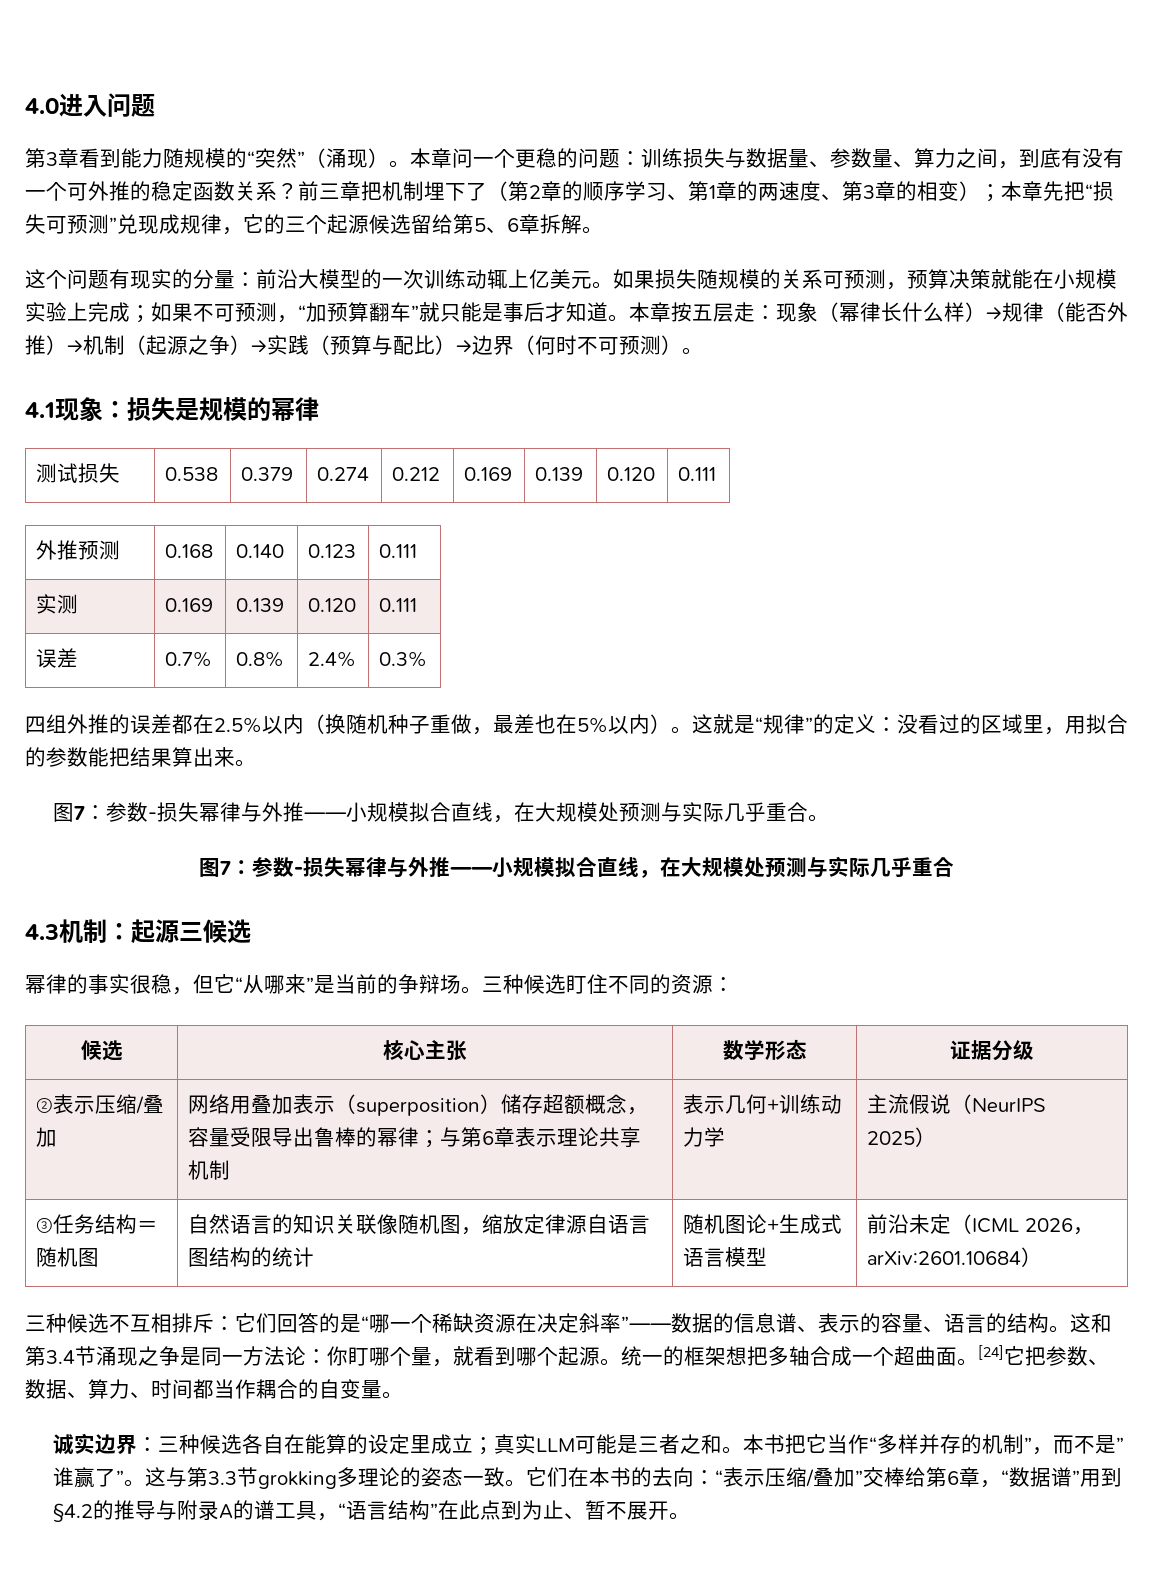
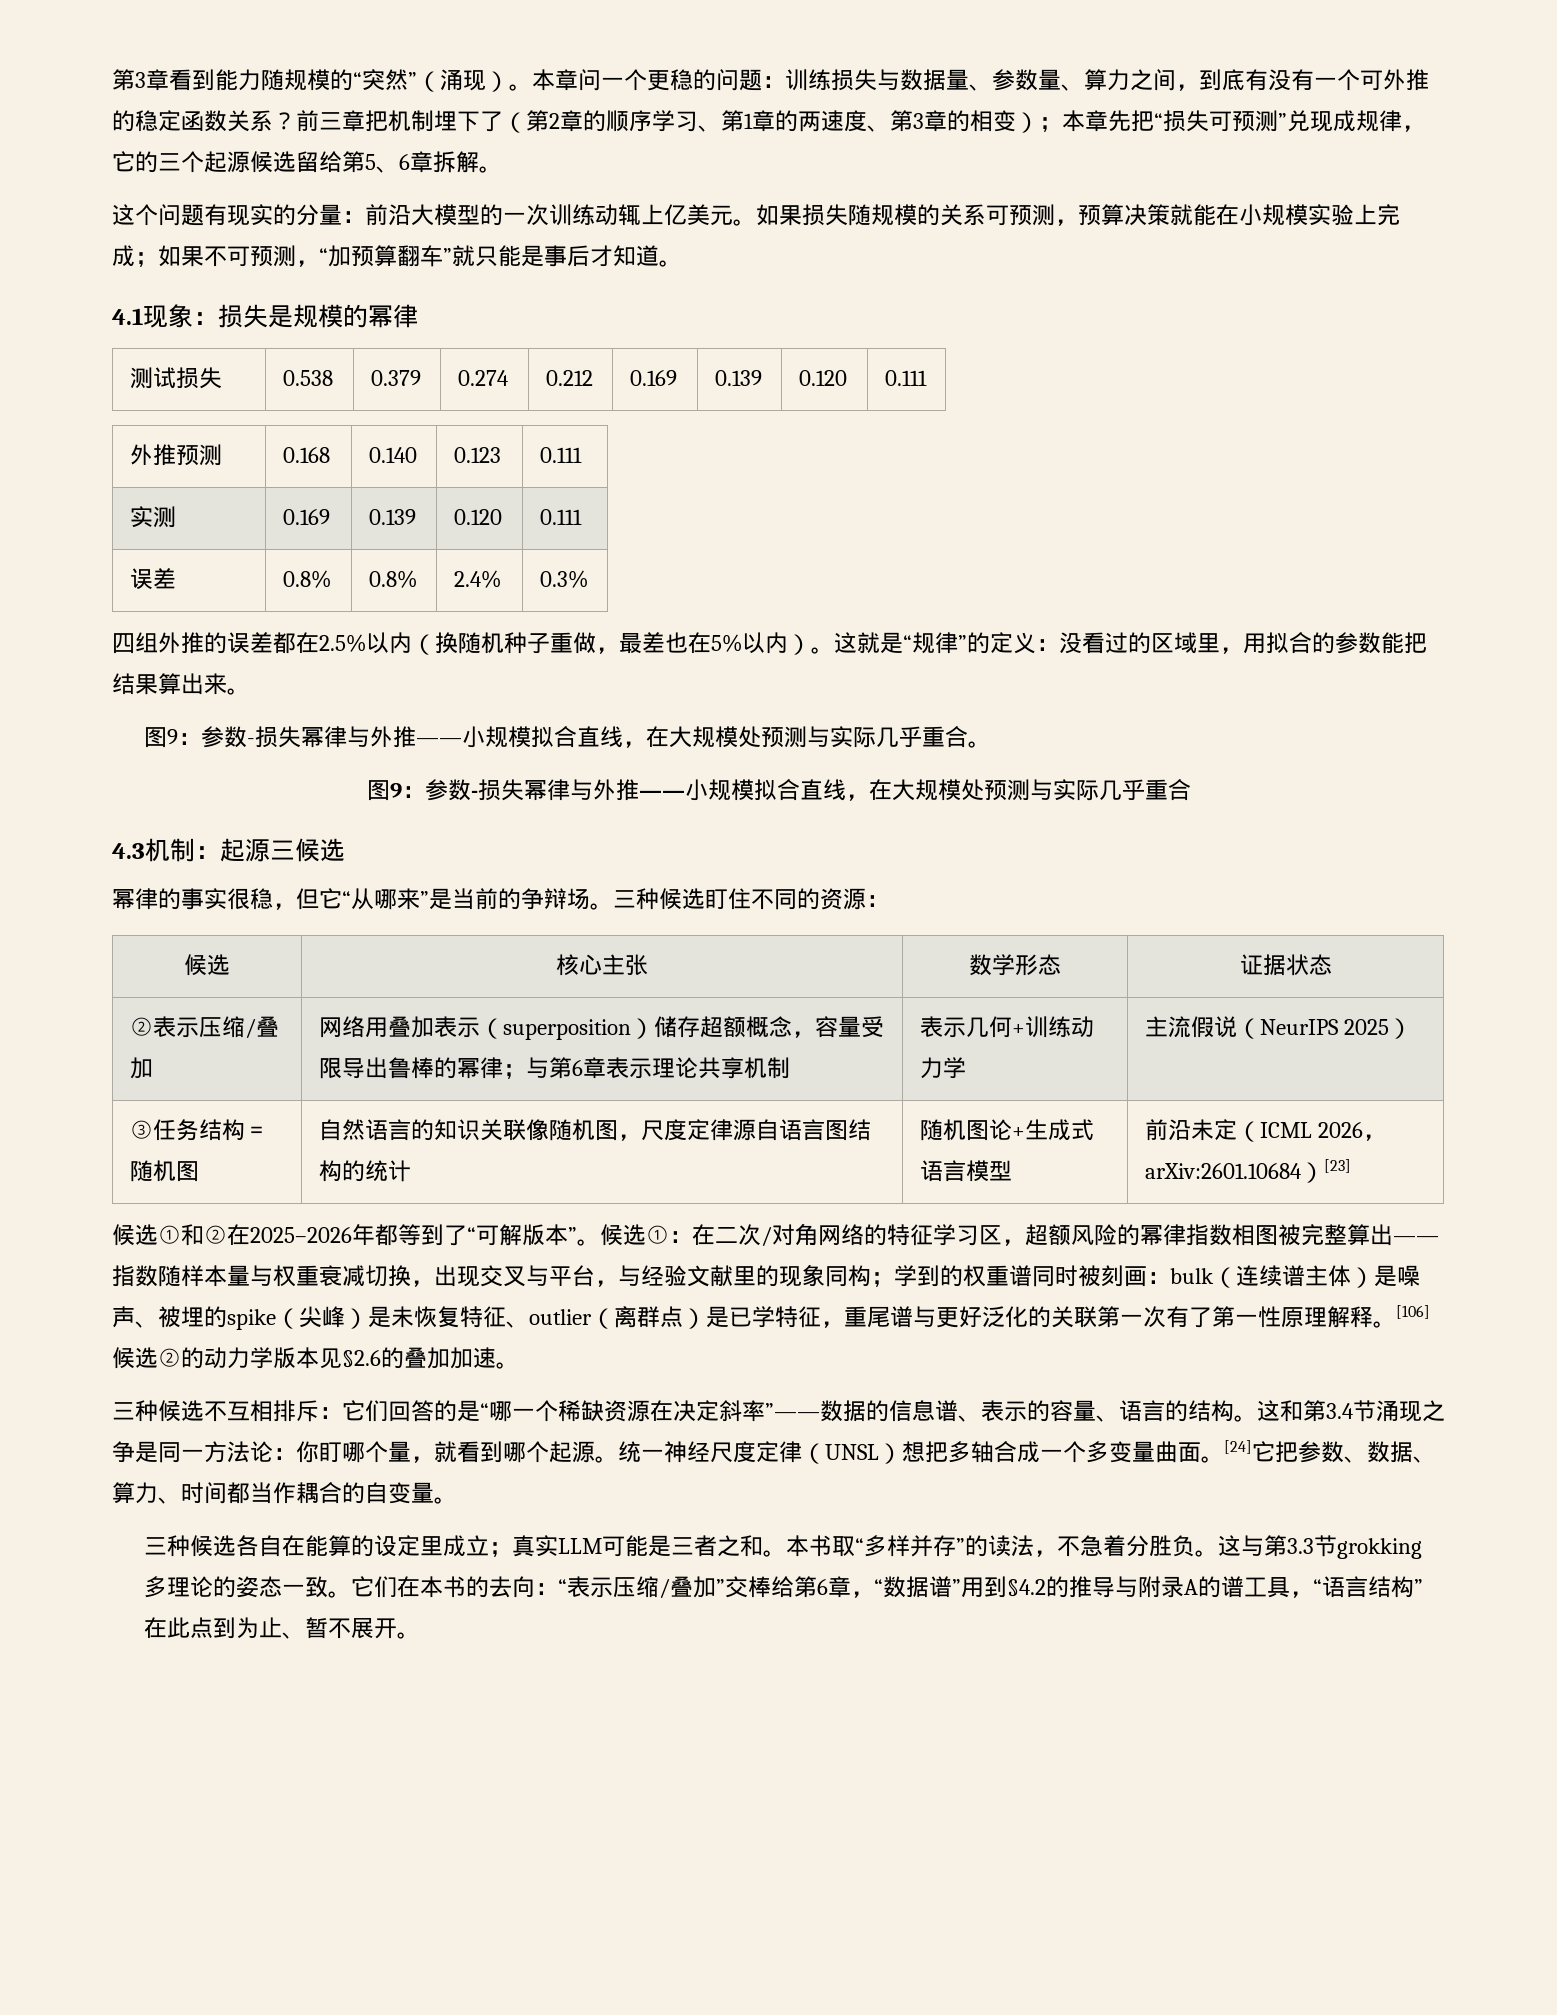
- 4.0进入问题
- 本章按五层走：现象（幂律长什么样）→规律（能否外推）→机制（起源之争）→实践（预算与配比）→边界（何时不可预测）。
- 误差 | 0.7% | 0.8% | 2.4% | 0.3%
+ 误差 | 0.8% | 0.8% | 2.4% | 0.3%
- 图7：参数-损失幂律与外推——小规模拟合直线，在大规模处预测与实际几乎重合。
- 图7：参数-损失幂律与外推——小规模拟合直线，在大规模处预测与实际几乎重合
+ 图9：参数-损失幂律与外推——小规模拟合直线，在大规模处预测与实际几乎重合。
+ 图9：参数-损失幂律与外推——小规模拟合直线，在大规模处预测与实际几乎重合
- 候选 | 核心主张 | 数学形态 | 证据分级
+ 候选 | 核心主张 | 数学形态 | 证据状态
- ③任务结构＝随机图 | 自然语言的知识关联像随机图，缩放定律源自语言图结构的统计 | 随机图论+生成式语言模型 | 前沿未定（ICML 2026，arXiv:2601.10684）
+ ③任务结构＝随机图 | 自然语言的知识关联像随机图，尺度定律源自语言图结构的统计 | 随机图论+生成式语言模型 | 前沿未定（ICML 2026，arXiv:2601.10684）[23]
+ 候选①和②在2025–2026年都等到了“可解版本”。候选①：在二次/对角网络的特征学习区，超额风险的幂律指数相图被完整算出——指数随样本量与权重衰减切换，出现交叉与平台，与经验文献里的现象同构；学到的权重谱同时被刻画：bulk（连续谱主体）是噪声、被埋的spike（尖峰）是未恢复特征、outlier（离群点）是已学特征，重尾谱与更好泛化的关联第一次有了第一性原理解释。[106]候选②的动力学版本见§2.6的叠加加速。
- 统一的框架想把多轴合成一个超曲面。
+ 统一神经尺度定律（UNSL）想把多轴合成一个多变量曲面。
- 诚实边界：三种候选各自在能算的设定里成立；真实LLM可能是三者之和。
+ 三种候选各自在能算的设定里成立；真实LLM可能是三者之和。
- 本书把它当作“多样并存的机制”，而不是”谁赢了”。
+ 本书取“多样并存”的读法，不急着分胜负。

